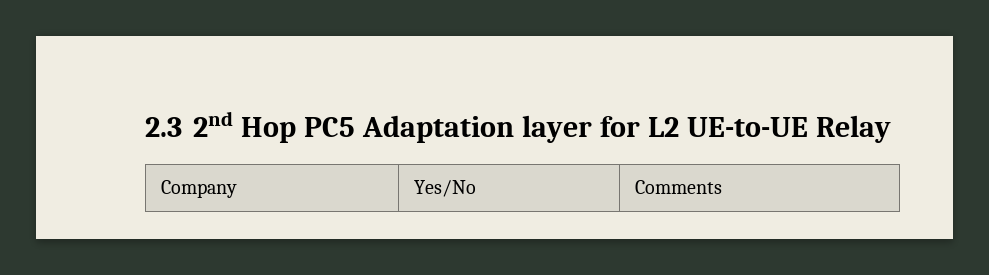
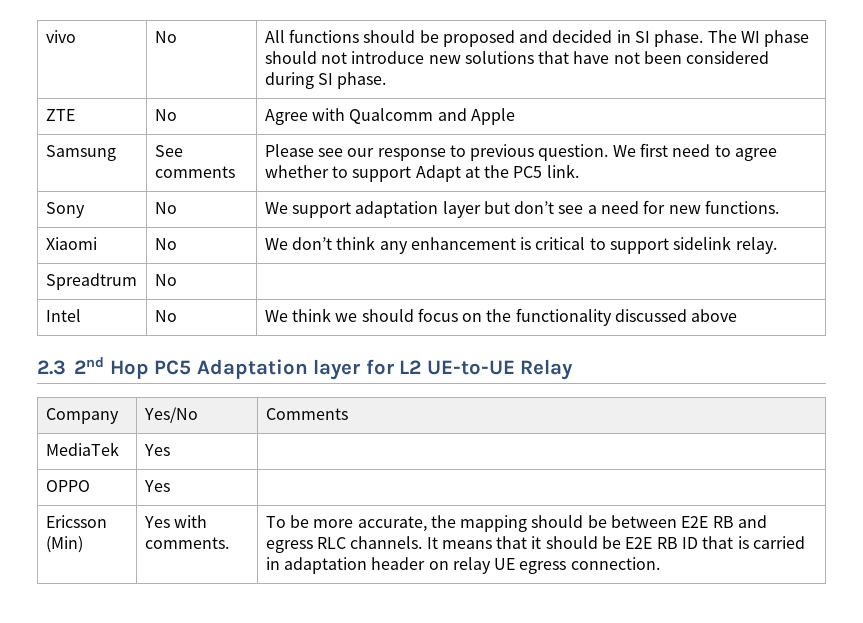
+ vivo | No | All functions should be proposed and decided in SI phase. The WI phase should not introduce new solutions that have not been considered during SI phase.
+ ZTE | No | Agree with Qualcomm and Apple
+ Samsung | See comments | Please see our response to previous question. We first need to agree whether to support Adapt at the PC5 link.
+ Sony | No | We support adaptation layer but don’t see a need for new functions.
+ Xiaomi | No | We don’t think any enhancement is critical to support sidelink relay.
+ Spreadtrum | No |
+ Intel | No | We think we should focus on the functionality discussed above
+ MediaTek | Yes |
+ OPPO | Yes |
+ Ericsson (Min) | Yes with comments. | To be more accurate, the mapping should be between E2E RB and egress RLC channels. It means that it should be E2E RB ID that is carried in adaptation header on relay UE egress connection.

